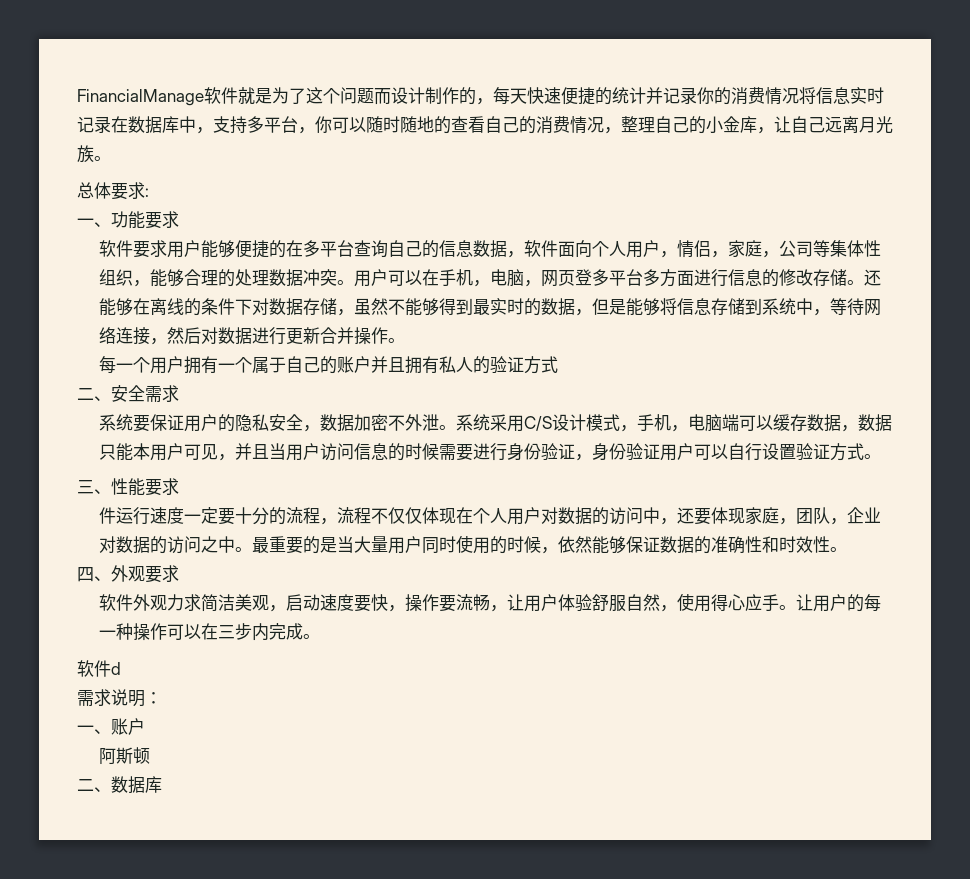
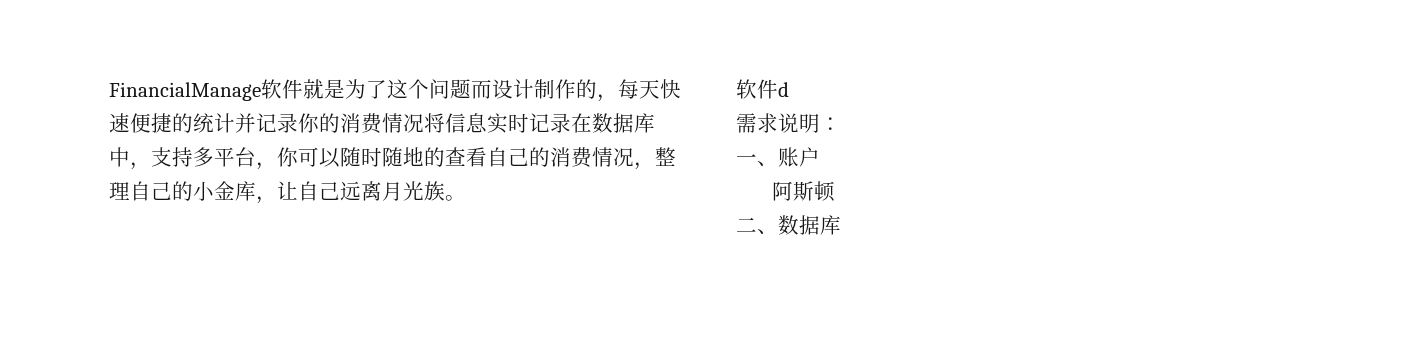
- 总体要求:
- 一、功能要求
- 软件要求用户能够便捷的在多平台查询自己的信息数据，软件面向个人用户，情侣，家庭，公司等集体性组织，能够合理的处理数据冲突。用户可以在手机，电脑，网页登多平台多方面进行信息的修改存储。还能够在离线的条件下对数据存储，虽然不能够得到最实时的数据，但是能够将信息存储到系统中，等待网络连接，然后对数据进行更新合并操作。
- 每一个用户拥有一个属于自己的账户并且拥有私人的验证方式
- 二、安全需求
- 系统要保证用户的隐私安全，数据加密不外泄。系统采用C/S设计模式，手机，电脑端可以缓存数据，数据只能本用户可见，并且当用户访问信息的时候需要进行身份验证，身份验证用户可以自行设置验证方式。
- 三、性能要求
- 件运行速度一定要十分的流程，流程不仅仅体现在个人用户对数据的访问中，还要体现家庭，团队，企业对数据的访问之中。最重要的是当大量用户同时使用的时候，依然能够保证数据的准确性和时效性。
- 四、外观要求
- 软件外观力求简洁美观，启动速度要快，操作要流畅，让用户体验舒服自然，使用得心应手。让用户的每一种操作可以在三步内完成。

